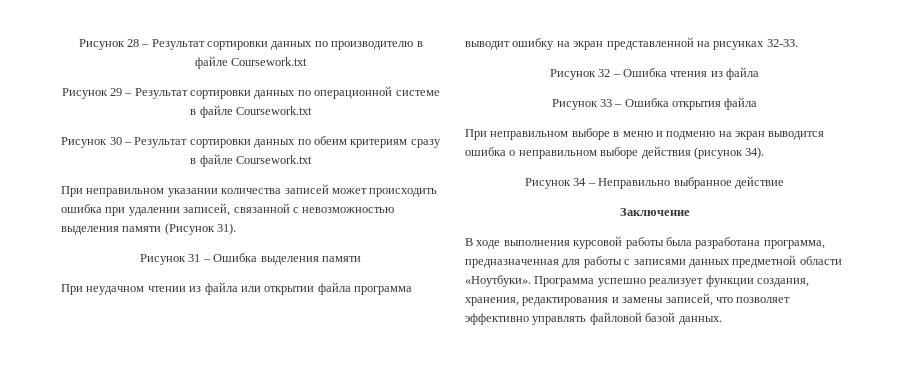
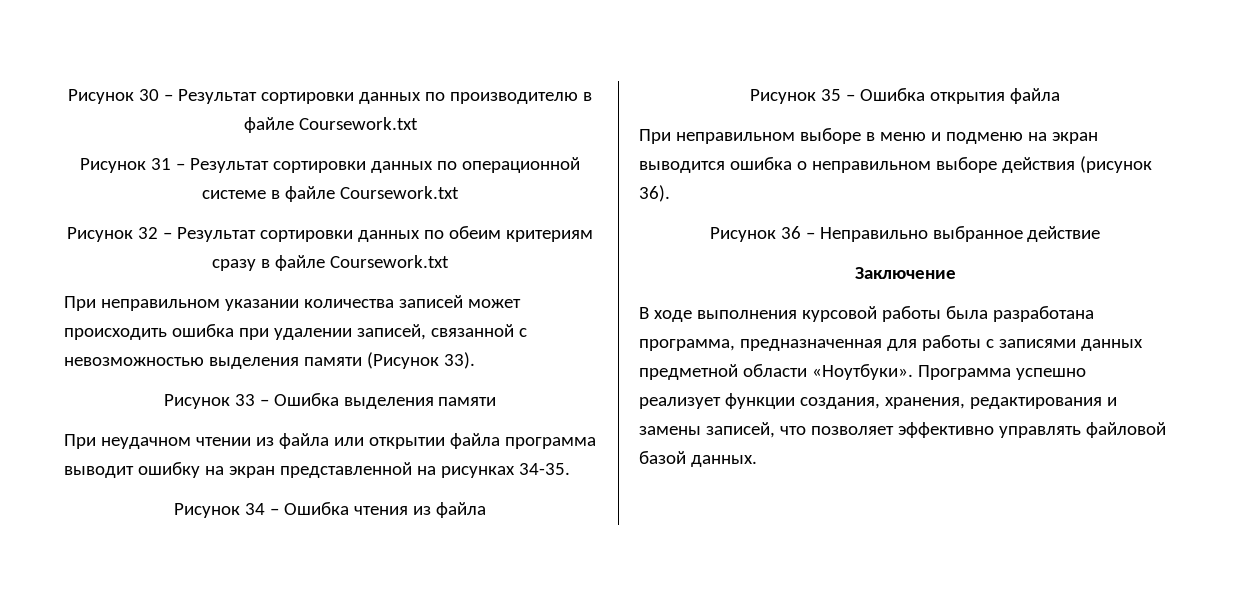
- Рисунок 28 – Результат сортировки данных по производителю в файле Coursework.txt
+ Рисунок 30 – Результат сортировки данных по производителю в файле Coursework.txt
- Рисунок 29 – Результат сортировки данных по операционной системе в файлe Coursework.txt
+ Рисунок 31 – Результат сортировки данных по операционной системе в файлe Coursework.txt
- Рисунок 30 – Результат сортировки данных по обеим критериям сразу в файле Coursework.txt
+ Рисунок 32 – Результат сортировки данных по обеим критериям сразу в файле Coursework.txt
- При неправильном указании количества записей может происходить ошибка при удалении записей, связанной с невозможностью выделения памяти (Рисунок 31).
- Рисунок 31 – Ошибка выделения памяти
+ При неправильном указании количества записей может происходить ошибка при удалении записей, связанной с невозможностью выделения памяти (Рисунок 33).
+ Рисунок 33 – Ошибка выделения памяти
- При неудачном чтении из файла или открытии файла программа выводит ошибку на экран представленной на рисунках 32-33.
- Рисунок 32 – Ошибка чтения из файла
+ При неудачном чтении из файла или открытии файла программа выводит ошибку на экран представленной на рисунках 34-35.
+ Рисунок 34 – Ошибка чтения из файла
- Рисунок 33 – Ошибка открытия файла
+ Рисунок 35 – Ошибка открытия файла
- При неправильном выборе в меню и подменю на экран выводится ошибка о неправильном выборе действия (рисунок 34).
- Рисунок 34 – Неправильно выбранное действие
+ При неправильном выборе в меню и подменю на экран выводится ошибка о неправильном выборе действия (рисунок 36).
+ Рисунок 36 – Неправильно выбранное действие

